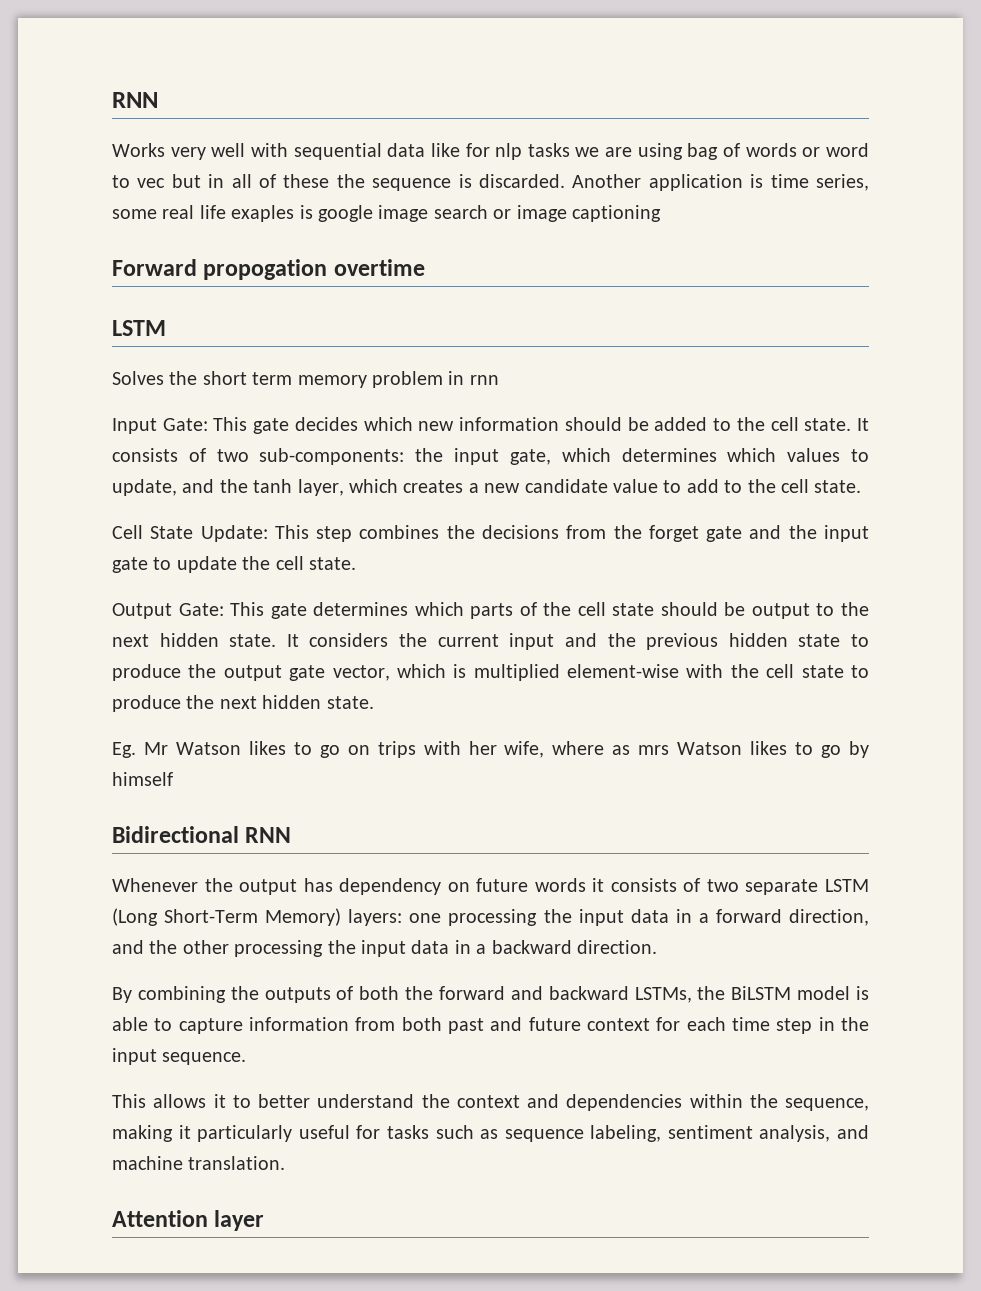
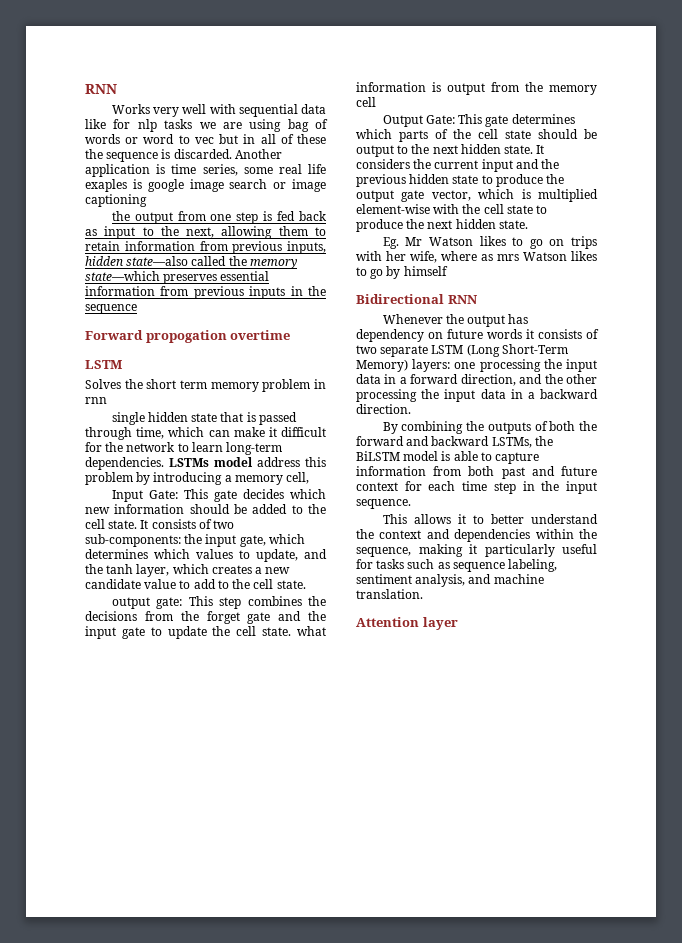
+ the output from one step is fed back as input to the next, allowing them to retain information from previous inputs, hidden state—also called the memory state—which preserves essential information from previous inputs in the sequence
+ single hidden state that is passed through time, which can make it difficult for the network to learn long-term dependencies. LSTMs model address this problem by introducing a memory cell,
- Cell State Update: This step combines the decisions from the forget gate and the input gate to update the cell state.
+ output gate: This step combines the decisions from the forget gate and the input gate to update the cell state. what information is output from the memory cell

